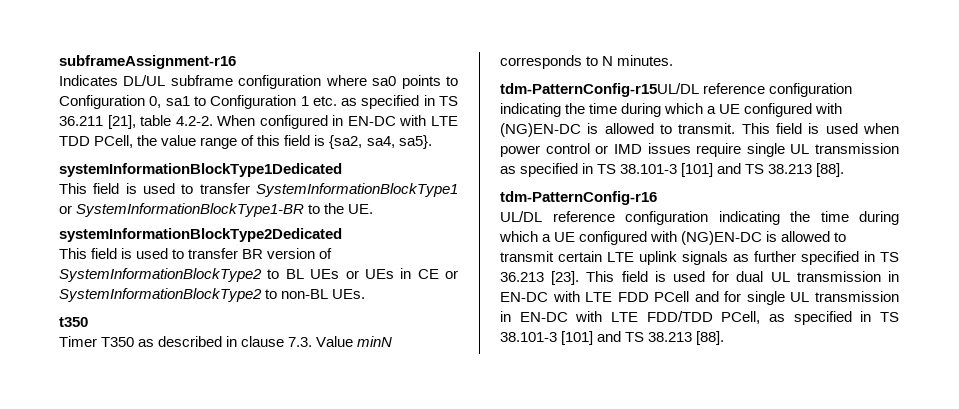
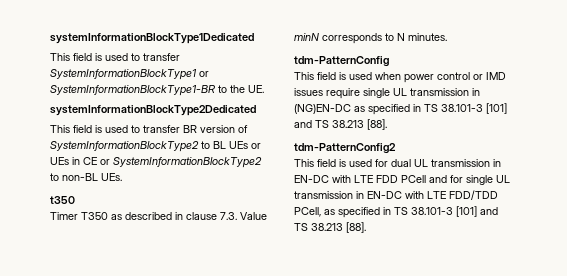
- subframeAssignment-r16
- Indicates DL/UL subframe configuration where sa0 points to Configuration 0, sa1 to Configuration 1 etc. as specified in TS 36.211 [21], table 4.2-2. When configured in EN-DC with LTE TDD PCell, the value range of this field is {sa2, sa4, sa5}.
- tdm-PatternConfig-r15UL/DL reference configuration indicating the time during which a UE configured with (NG)EN-DC is allowed to transmit. This field is used when power control or IMD issues require single UL transmission as specified in TS 38.101-3 [101] and TS 38.213 [88].
+ tdm-PatternConfig
+ This field is used when power control or IMD issues require single UL transmission in (NG)EN-DC as specified in TS 38.101-3 [101] and TS 38.213 [88].
- tdm-PatternConfig-r16
- UL/DL reference configuration indicating the time during which a UE configured with (NG)EN-DC is allowed to transmit certain LTE uplink signals as further specified in TS 36.213 [23]. This field is used for dual UL transmission in EN-DC with LTE FDD PCell and for single UL transmission in EN-DC with LTE FDD/TDD PCell, as specified in TS 38.101-3 [101] and TS 38.213 [88].
+ tdm-PatternConfig2
+ This field is used for dual UL transmission in EN-DC with LTE FDD PCell and for single UL transmission in EN-DC with LTE FDD/TDD PCell, as specified in TS 38.101-3 [101] and TS 38.213 [88].

